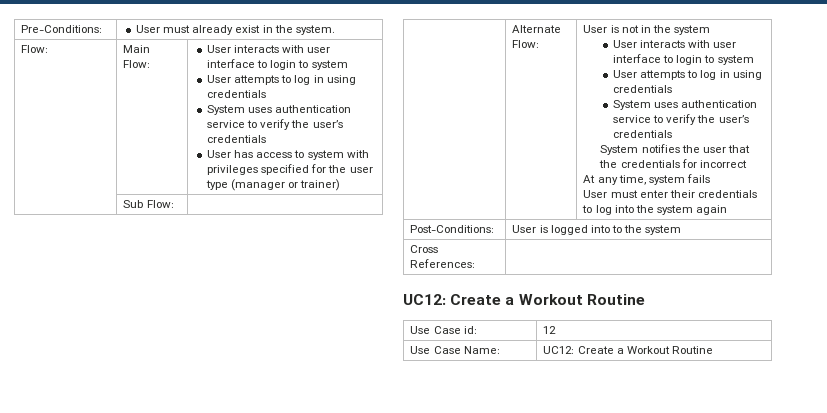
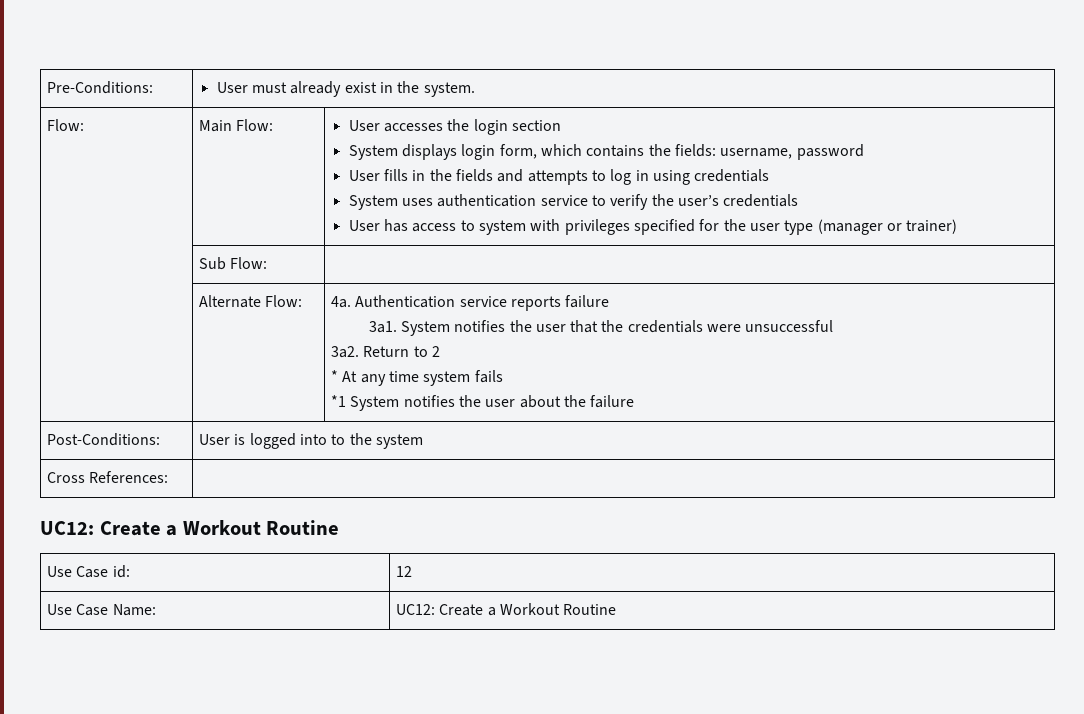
- Main Flow: | User interacts with user interface to login to system
- User attempts to log in using credentials
+ Main Flow: | User accesses the login section
+ System displays login form, which contains the fields: username, password
+ User fills in the fields and attempts to log in using credentials
- User is not in the system
- User interacts with user interface to login to system
- User attempts to log in using credentials
- System uses authentication service to verify the user’s credentials
- System notifies the user that the credentials for incorrect
- At any time, system fails
+ 4a. Authentication service reports failure
+ 3a1. System notifies the user that the credentials were unsuccessful
+ 3a2. Return to 2
+ * At any time system fails
- User must enter their credentials to log into the system again
+ *1 System notifies the user about the failure

